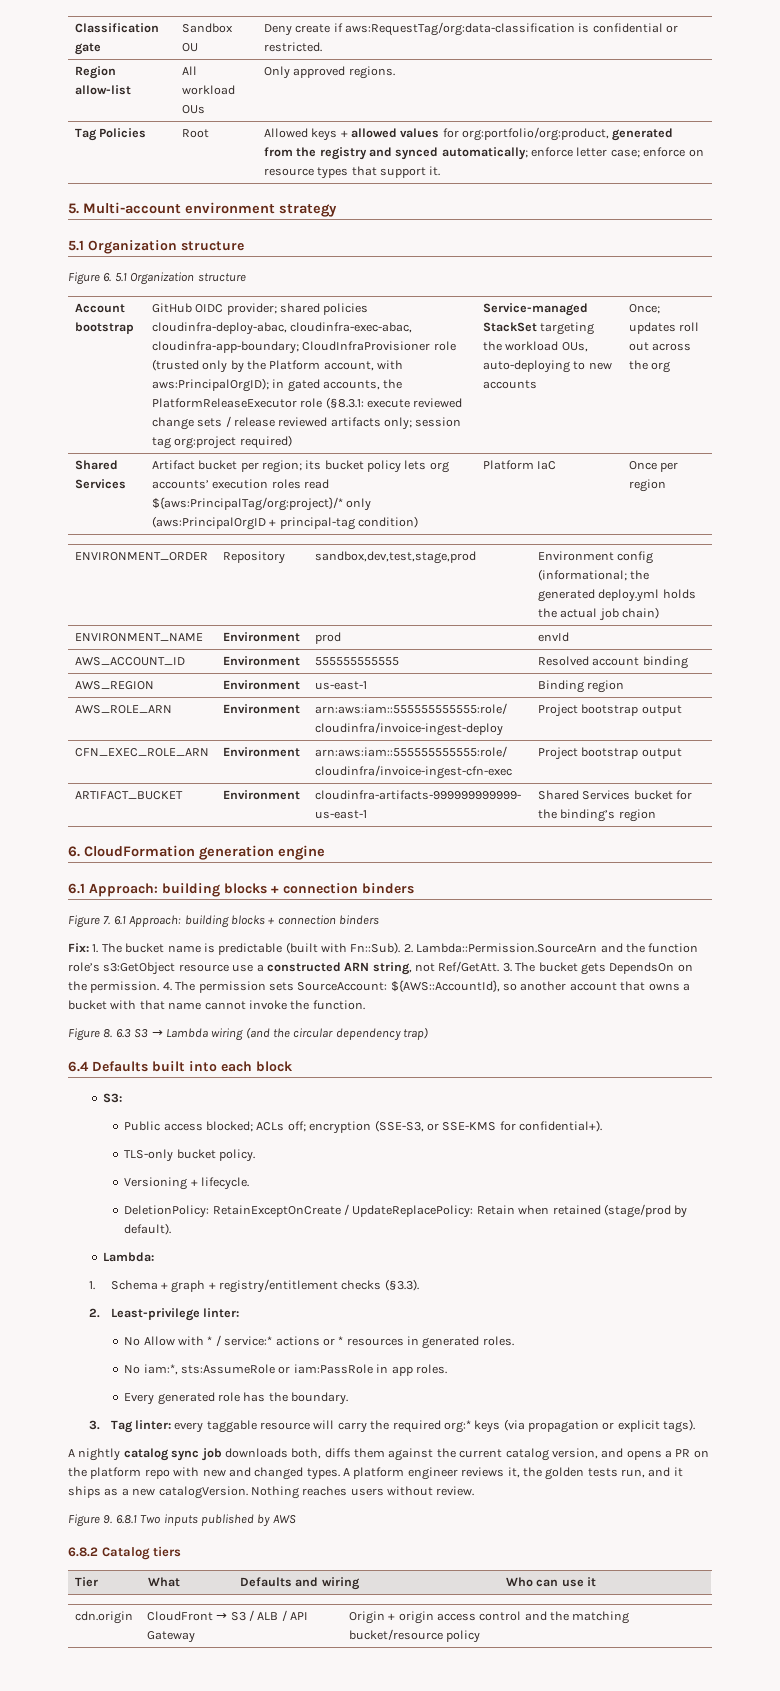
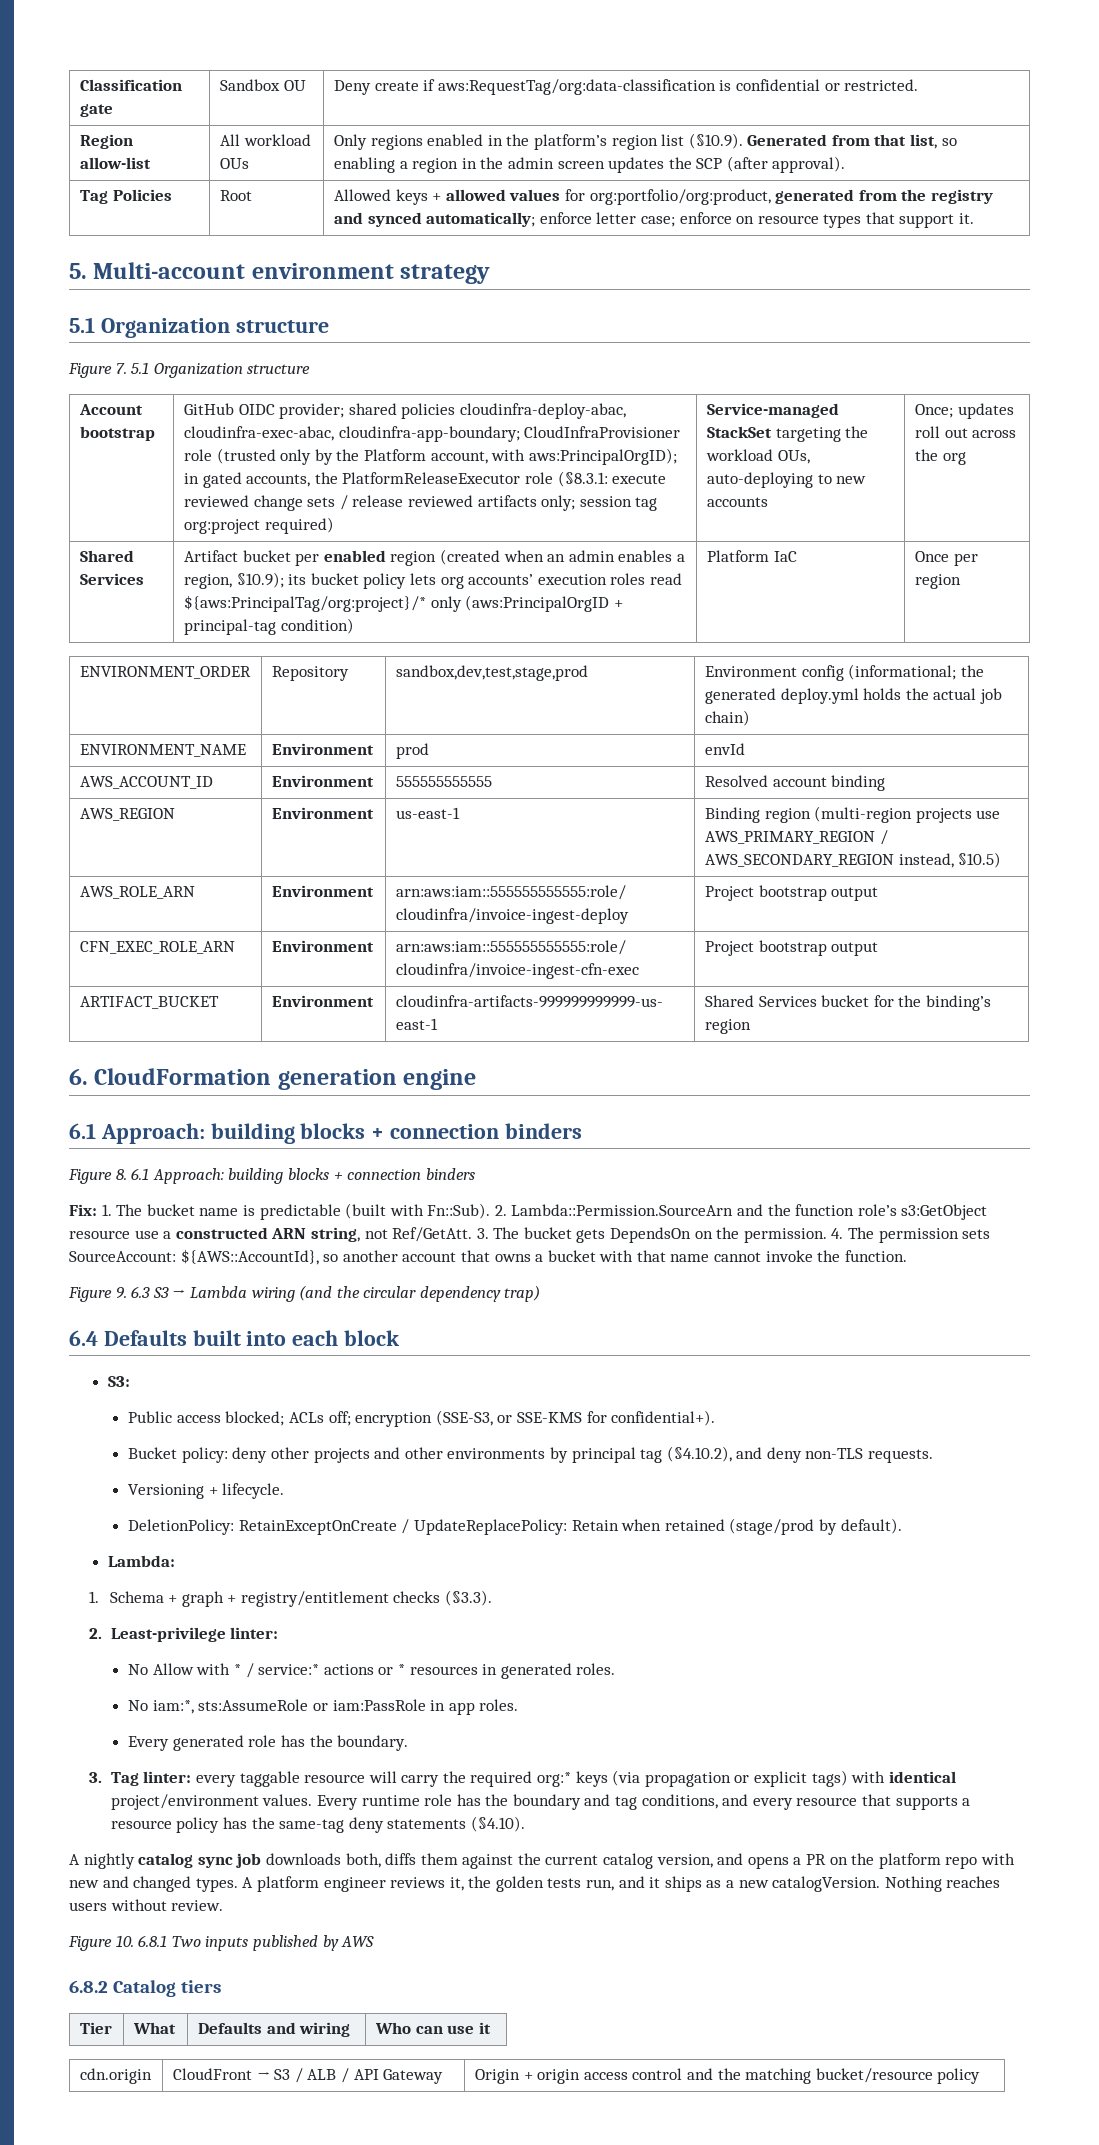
- Region allow-list | All workload OUs | Only approved regions.
+ Region allow-list | All workload OUs | Only regions enabled in the platform’s region list (§10.9). Generated from that list, so enabling a region in the admin screen updates the SCP (after approval).
- Figure 6. 5.1 Organization structure
+ Figure 7. 5.1 Organization structure
- Shared Services | Artifact bucket per region; its bucket policy lets org accounts’ execution roles read ${aws:PrincipalTag/org:project}/* only (aws:PrincipalOrgID + principal-tag condition) | Platform IaC | Once per region
+ Shared Services | Artifact bucket per enabled region (created when an admin enables a region, §10.9); its bucket policy lets org accounts’ execution roles read ${aws:PrincipalTag/org:project}/* only (aws:PrincipalOrgID + principal-tag condition) | Platform IaC | Once per region
- AWS_REGION | Environment | us-east-1 | Binding region
+ AWS_REGION | Environment | us-east-1 | Binding region (multi-region projects use AWS_PRIMARY_REGION / AWS_SECONDARY_REGION instead, §10.5)
- Figure 7. 6.1 Approach: building blocks + connection binders
+ Figure 8. 6.1 Approach: building blocks + connection binders
- Figure 8. 6.3 S3 → Lambda wiring (and the circular dependency trap)
+ Figure 9. 6.3 S3 → Lambda wiring (and the circular dependency trap)
- TLS-only bucket policy.
+ Bucket policy: deny other projects and other environments by principal tag (§4.10.2), and deny non-TLS requests.
- 3. Tag linter: every taggable resource will carry the required org:* keys (via propagation or explicit tags).
+ 3. Tag linter: every taggable resource will carry the required org:* keys (via propagation or explicit tags) with identical project/environment values. Every runtime role has the boundary and tag conditions, and every resource that supports a resource policy has the same-tag deny statements (§4.10).
- Figure 9. 6.8.1 Two inputs published by AWS
+ Figure 10. 6.8.1 Two inputs published by AWS

